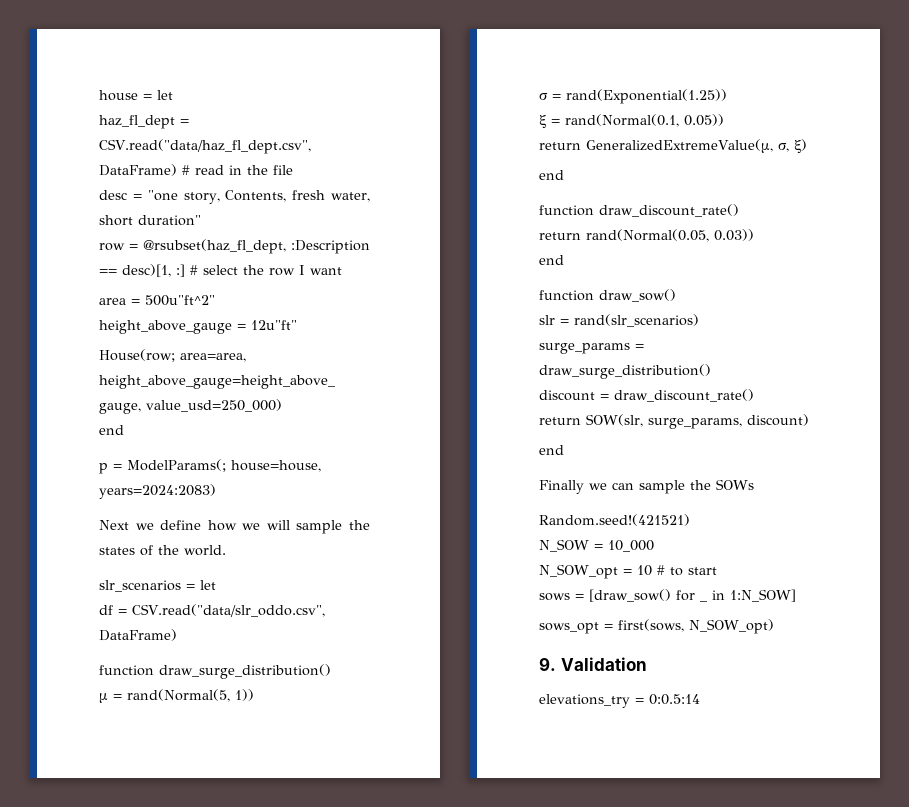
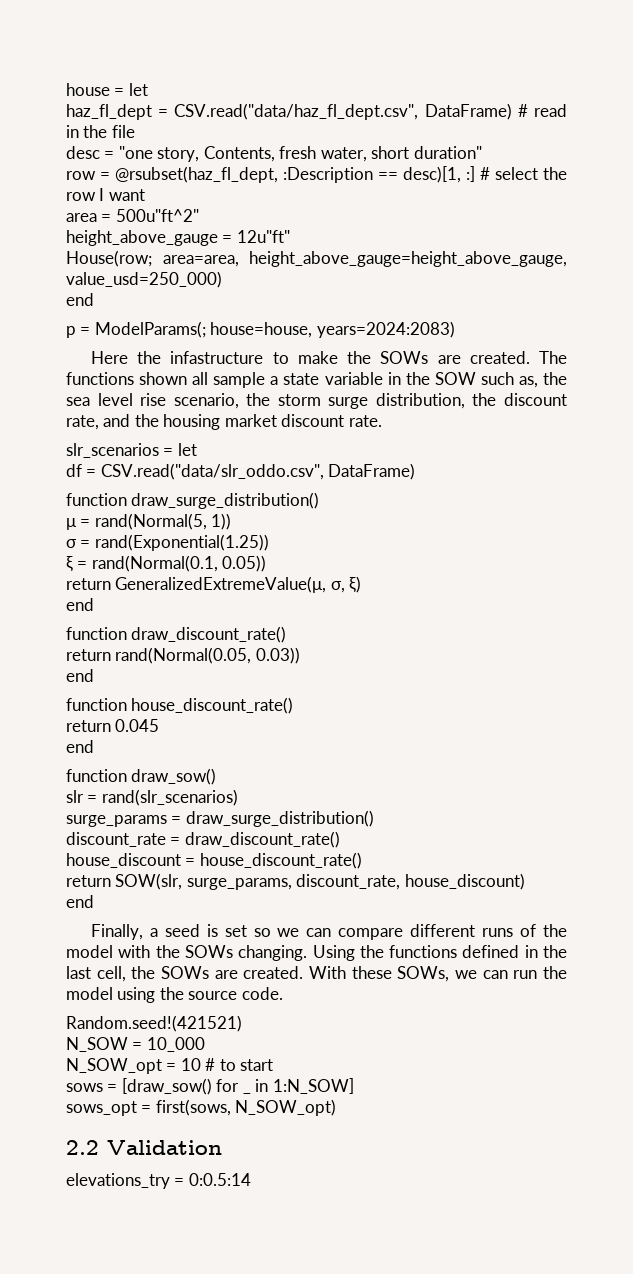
- Next we define how we will sample the states of the world.
+ Here the infastructure to make the SOWs are created. The functions shown all sample a state variable in the SOW such as, the sea level rise scenario, the storm surge distribution, the discount rate, and the housing market discount rate.
+ function house_discount_rate()
+ return 0.045
+ end
- discount = draw_discount_rate()
+ discount_rate = draw_discount_rate()
+ house_discount = house_discount_rate()
- return SOW(slr, surge_params, discount)
+ return SOW(slr, surge_params, discount_rate, house_discount)
  end
- Finally we can sample the SOWs
+ Finally, a seed is set so we can compare different runs of the model with the SOWs changing. Using the functions defined in the last cell, the SOWs are created. With these SOWs, we can run the model using the source code.
- 9. Validation
+ 2.2 Validation

